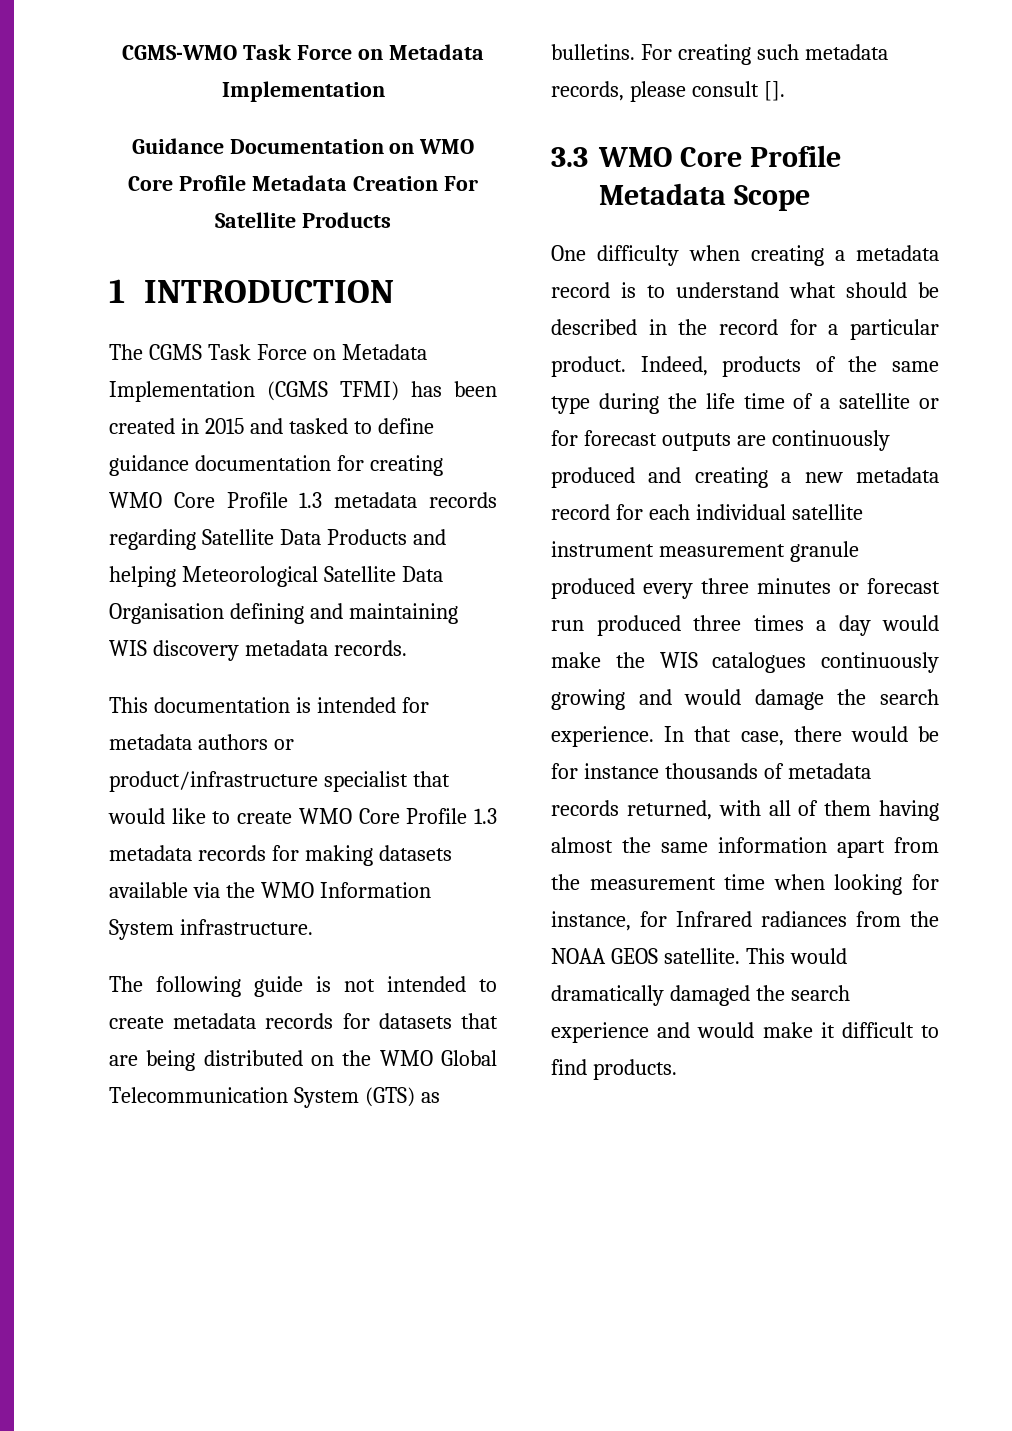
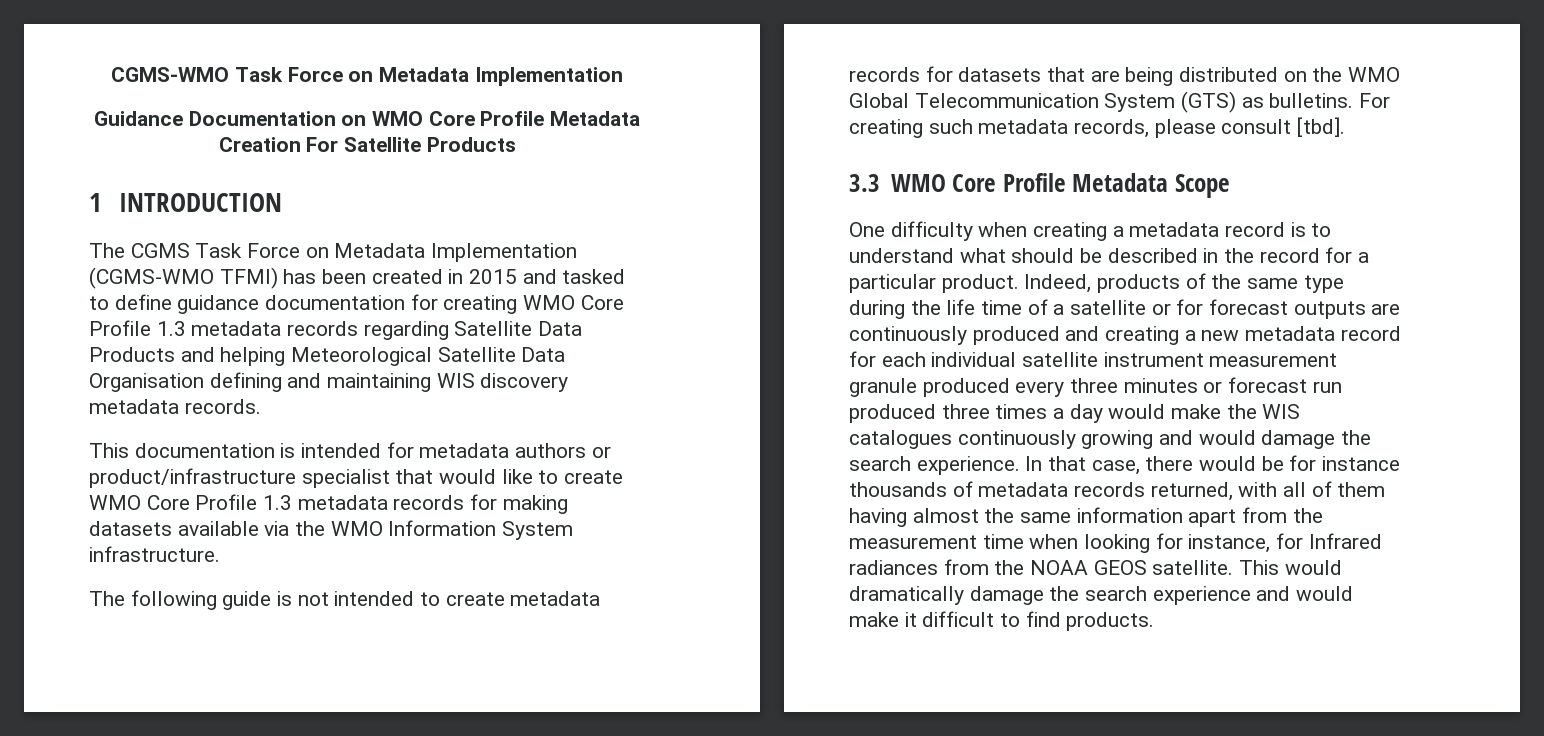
- The CGMS Task Force on Metadata Implementation (CGMS TFMI) has been created in 2015 and tasked to define guidance documentation for creating WMO Core Profile 1.3 metadata records regarding Satellite Data Products and helping Meteorological Satellite Data Organisation defining and maintaining WIS discovery metadata records.
+ The CGMS Task Force on Metadata Implementation (CGMS-WMO TFMI) has been created in 2015 and tasked to define guidance documentation for creating WMO Core Profile 1.3 metadata records regarding Satellite Data Products and helping Meteorological Satellite Data Organisation defining and maintaining WIS discovery metadata records.
- For creating such metadata records, please consult [].
+ For creating such metadata records, please consult [tbd].
- This would dramatically damaged the search experience and would make it difficult to find products.
+ This would dramatically damage the search experience and would make it difficult to find products.

